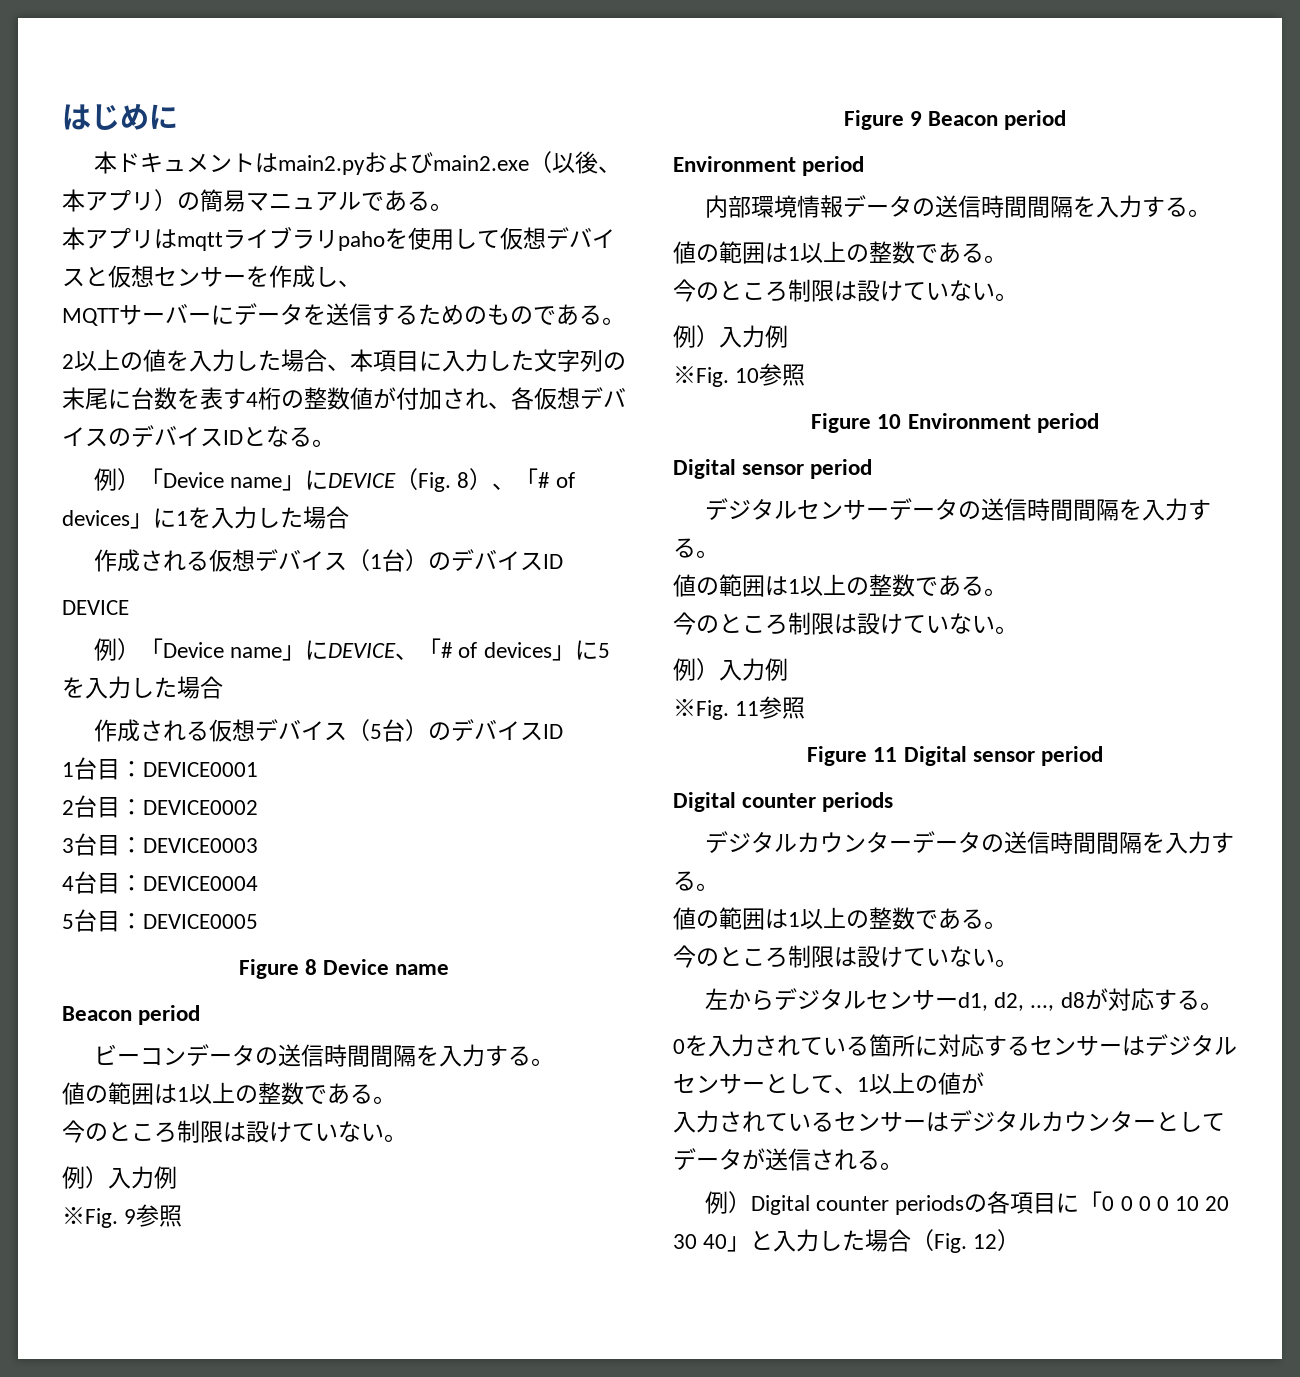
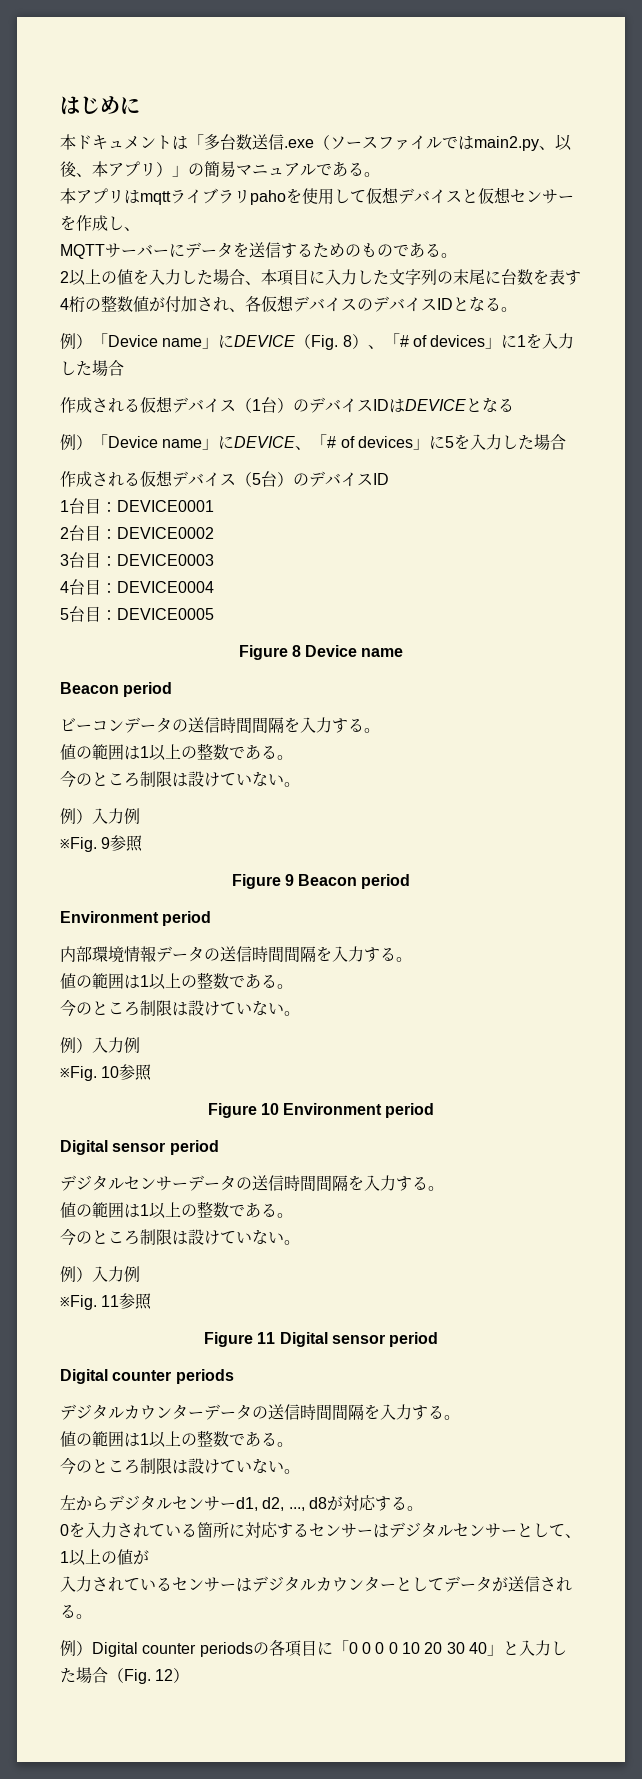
- 本ドキュメントはmain2.pyおよびmain2.exe（以後、本アプリ）の簡易マニュアルである。
+ 本ドキュメントは「多台数送信.exe（ソースファイルではmain2.py、以後、本アプリ）」の簡易マニュアルである。
- 作成される仮想デバイス（1台）のデバイスID
- DEVICE
+ 作成される仮想デバイス（1台）のデバイスIDはDEVICEとなる

